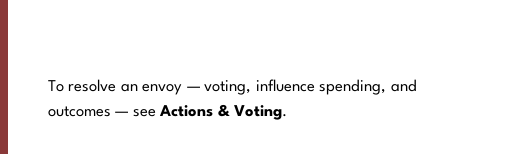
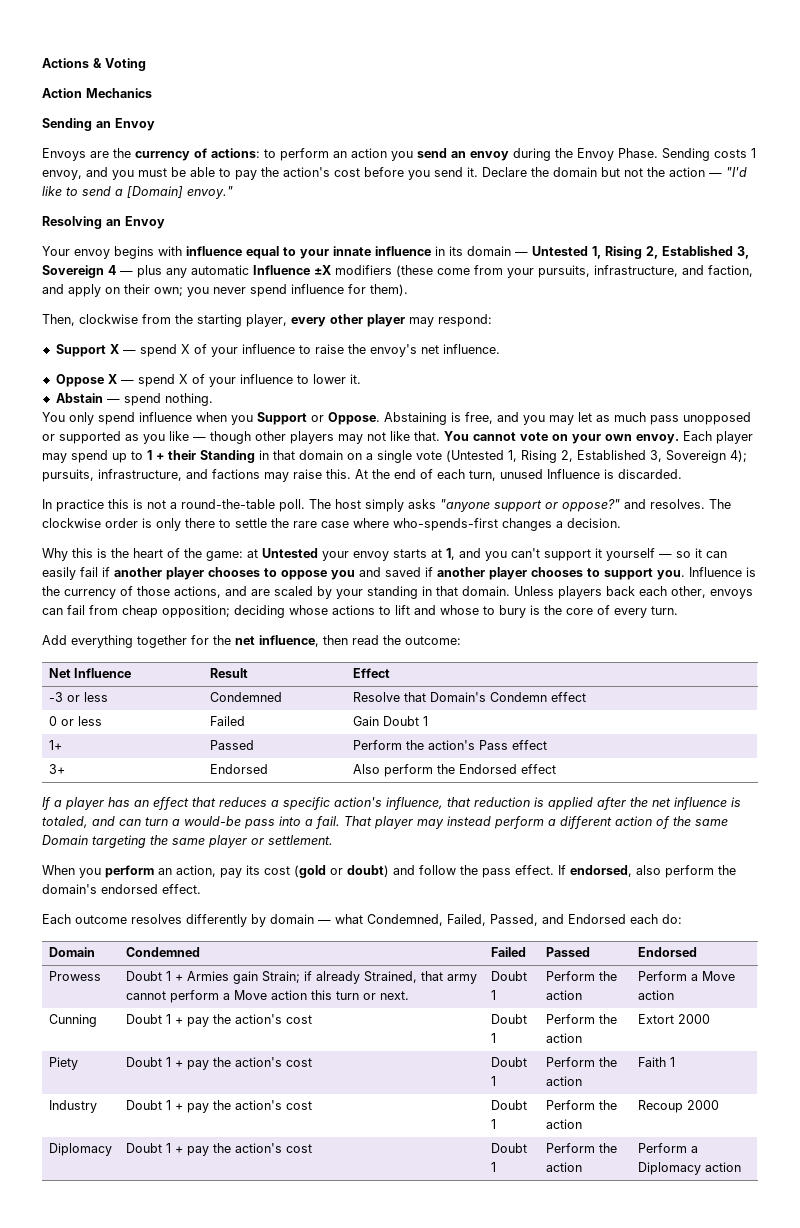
- To resolve an envoy — voting, influence spending, and outcomes — see Actions & Voting.
+ Actions & Voting
+ Action Mechanics
+ Sending an Envoy
+ Envoys are the currency of actions: to perform an action you send an envoy during the Envoy Phase. Sending costs 1 envoy, and you must be able to pay the action's cost before you send it. Declare the domain but not the action — "I'd like to send a [Domain] envoy."
+ Resolving an Envoy
+ Your envoy begins with influence equal to your innate influence in its domain — Untested 1, Rising 2, Established 3, Sovereign 4 — plus any automatic Influence ±X modifiers (these come from your pursuits, infrastructure, and faction, and apply on their own; you never spend influence for them).
+ Then, clockwise from the starting player, every other player may respond:
+ Support X — spend X of your influence to raise the envoy's net influence.
+ Oppose X — spend X of your influence to lower it.
+ Abstain — spend nothing.
+ You only spend influence when you Support or Oppose. Abstaining is free, and you may let as much pass unopposed or supported as you like — though other players may not like that. You cannot vote on your own envoy. Each player may spend up to 1 + their Standing in that domain on a single vote (Untested 1, Rising 2, Established 3, Sovereign 4); pursuits, infrastructure, and factions may raise this. At the end of each turn, unused Influence is discarded.
+ In practice this is not a round-the-table poll. The host simply asks "anyone support or oppose?" and resolves. The clockwise order is only there to settle the rare case where who-spends-first changes a decision.
+ Why this is the heart of the game: at Untested your envoy starts at 1, and you can't support it yourself — so it can easily fail if another player chooses to oppose you and saved if another player chooses to support you. Influence is the currency of those actions, and are scaled by your standing in that domain. Unless players back each other, envoys can fail from cheap opposition; deciding whose actions to lift and whose to bury is the core of every turn.
+ Add everything together for the net influence, then read the outcome:
+ Net Influence | Result | Effect
+ -3 or less | Condemned | Resolve that Domain's Condemn effect
+ 0 or less | Failed | Gain Doubt 1
+ 1+ | Passed | Perform the action's Pass effect
+ 3+ | Endorsed | Also perform the Endorsed effect
+ If a player has an effect that reduces a specific action's influence, that reduction is applied after the net influence is totaled, and can turn a would-be pass into a fail. That player may instead perform a different action of the same Domain targeting the same player or settlement.
+ When you perform an action, pay its cost (gold or doubt) and follow the pass effect. If endorsed, also perform the domain's endorsed effect.
+ Each outcome resolves differently by domain — what Condemned, Failed, Passed, and Endorsed each do:
+ Domain | Condemned | Failed | Passed | Endorsed
+ Prowess | Doubt 1 + Armies gain Strain; if already Strained, that army cannot perform a Move action this turn or next. | Doubt 1 | Perform the action | Perform a Move action
+ Cunning | Doubt 1 + pay the action's cost | Doubt 1 | Perform the action | Extort 2000
+ Piety | Doubt 1 + pay the action's cost | Doubt 1 | Perform the action | Faith 1
+ Industry | Doubt 1 + pay the action's cost | Doubt 1 | Perform the action | Recoup 2000
+ Diplomacy | Doubt 1 + pay the action's cost | Doubt 1 | Perform the action | Perform a Diplomacy action

